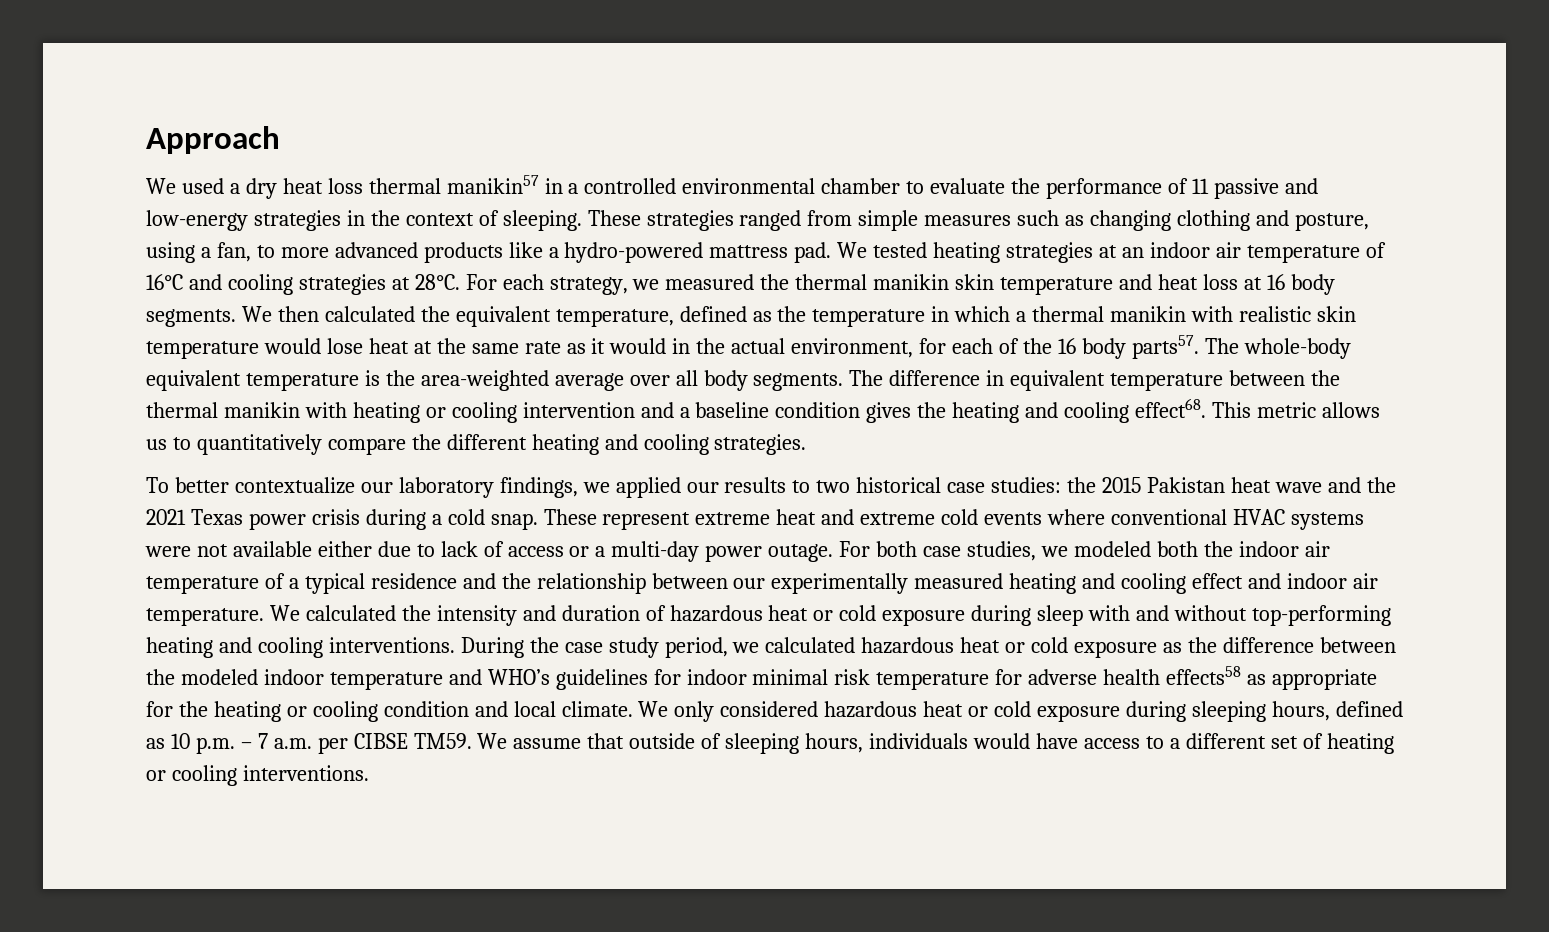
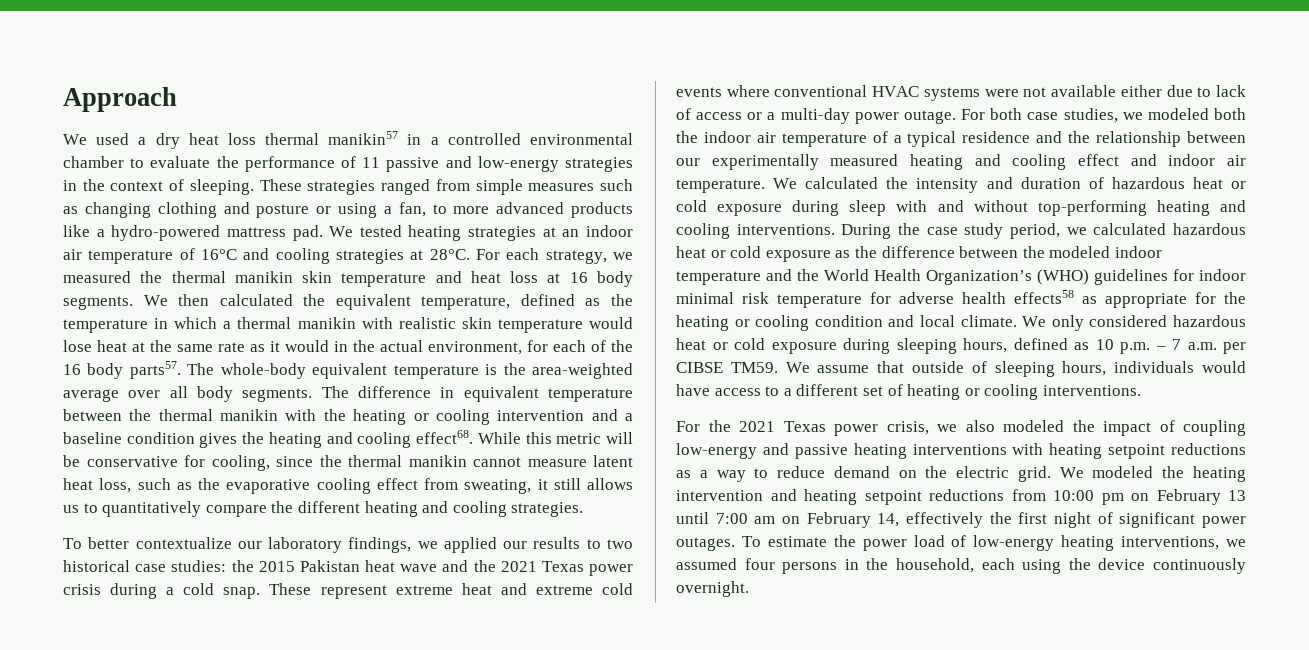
- These strategies ranged from simple measures such as changing clothing and posture, using a fan, to more advanced products like a hydro-powered mattress pad.
+ These strategies ranged from simple measures such as changing clothing and posture or using a fan, to more advanced products like a hydro-powered mattress pad.
- The difference in equivalent temperature between the thermal manikin with heating or cooling intervention and a baseline condition gives the heating and cooling effect68.
+ The difference in equivalent temperature between the thermal manikin with the heating or cooling intervention and a baseline condition gives the heating and cooling effect68.
- This metric allows us to quantitatively compare the different heating and cooling strategies.
+ While this metric will be conservative for cooling, since the thermal manikin cannot measure latent heat loss, such as the evaporative cooling effect from sweating, it still allows us to quantitatively compare the different heating and cooling strategies.
- During the case study period, we calculated hazardous heat or cold exposure as the difference between the modeled indoor temperature and WHO’s guidelines for indoor minimal risk temperature for adverse health effects58 as appropriate for the heating or cooling condition and local climate.
+ During the case study period, we calculated hazardous heat or cold exposure as the difference between the modeled indoor temperature and the World Health Organization’s (WHO) guidelines for indoor minimal risk temperature for adverse health effects58 as appropriate for the heating or cooling condition and local climate.
+ For the 2021 Texas power crisis, we also modeled the impact of coupling low-energy and passive heating interventions with heating setpoint reductions as a way to reduce demand on the electric grid. We modeled the heating intervention and heating setpoint reductions from 10:00 pm on February 13 until 7:00 am on February 14, effectively the first night of significant power outages. To estimate the power load of low-energy heating interventions, we assumed four persons in the household, each using the device continuously overnight.

